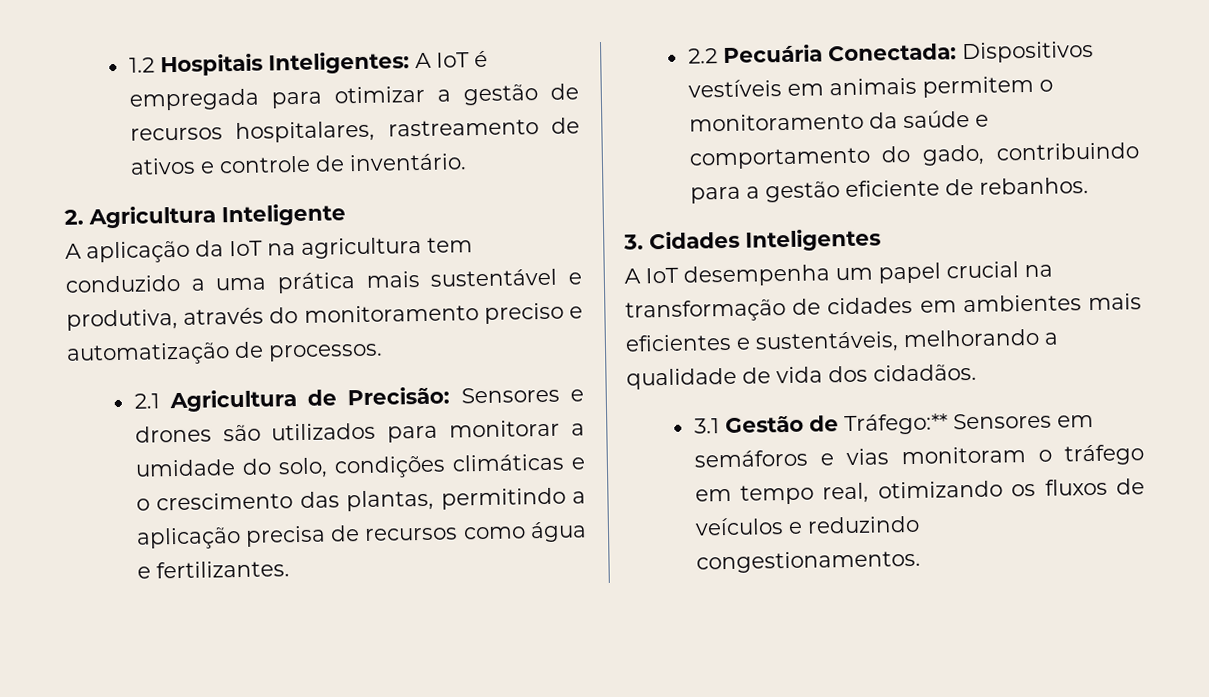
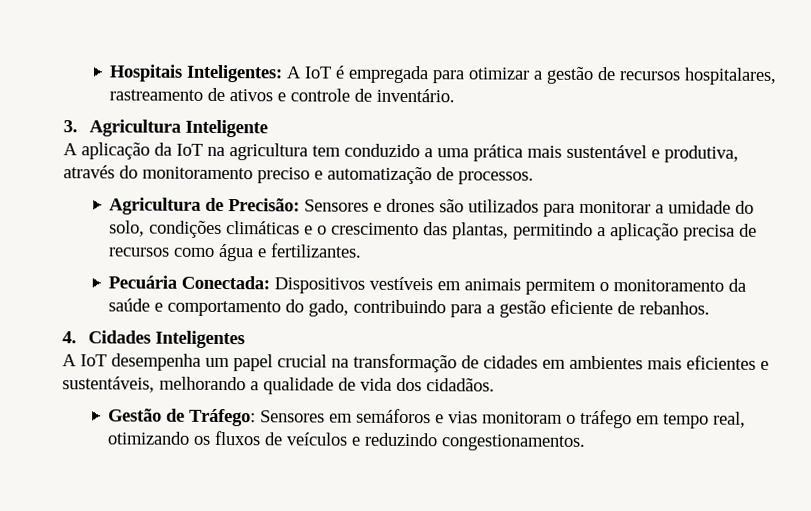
- 1.2 Hospitais Inteligentes: A IoT é empregada para otimizar a gestão de recursos hospitalares, rastreamento de ativos e controle de inventário.
+ Hospitais Inteligentes: A IoT é empregada para otimizar a gestão de recursos hospitalares, rastreamento de ativos e controle de inventário.
- 2. Agricultura Inteligente
+ 3. Agricultura Inteligente
- 2.1 Agricultura de Precisão: Sensores e drones são utilizados para monitorar a umidade do solo, condições climáticas e o crescimento das plantas, permitindo a aplicação precisa de recursos como água e fertilizantes.
+ Agricultura de Precisão: Sensores e drones são utilizados para monitorar a umidade do solo, condições climáticas e o crescimento das plantas, permitindo a aplicação precisa de recursos como água e fertilizantes.
- 2.2 Pecuária Conectada: Dispositivos vestíveis em animais permitem o monitoramento da saúde e comportamento do gado, contribuindo para a gestão eficiente de rebanhos.
+ Pecuária Conectada: Dispositivos vestíveis em animais permitem o monitoramento da saúde e comportamento do gado, contribuindo para a gestão eficiente de rebanhos.
- 3. Cidades Inteligentes
+ 4. Cidades Inteligentes
- 3.1 Gestão de Tráfego:** Sensores em semáforos e vias monitoram o tráfego em tempo real, otimizando os fluxos de veículos e reduzindo congestionamentos.
+ Gestão de Tráfego: Sensores em semáforos e vias monitoram o tráfego em tempo real, otimizando os fluxos de veículos e reduzindo congestionamentos.

